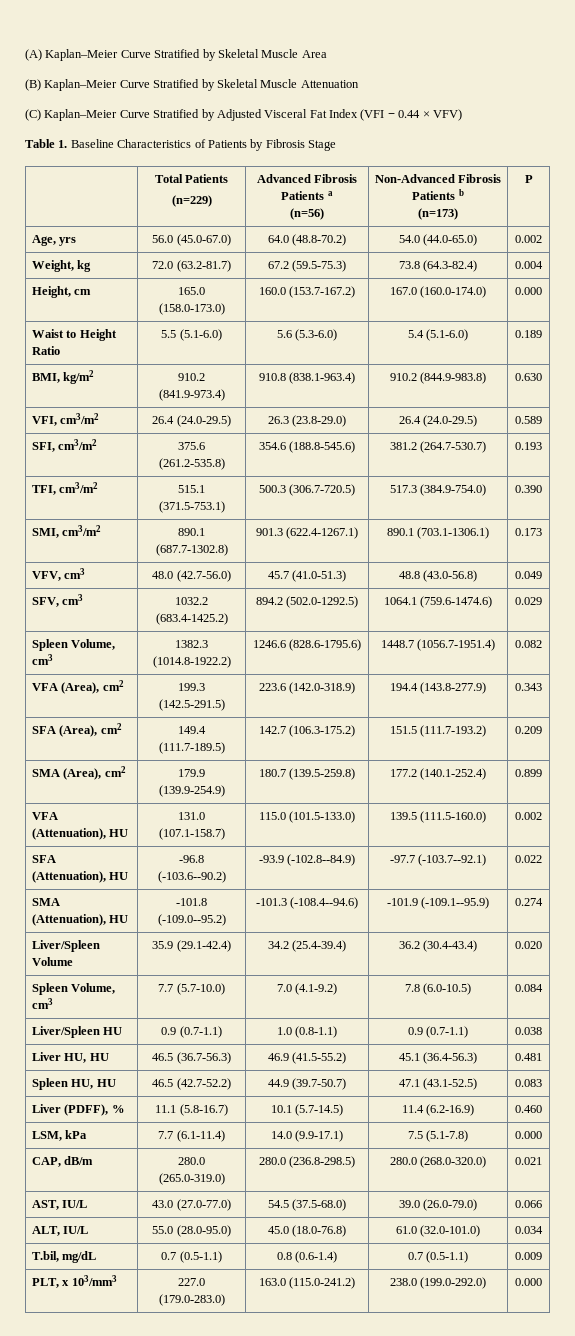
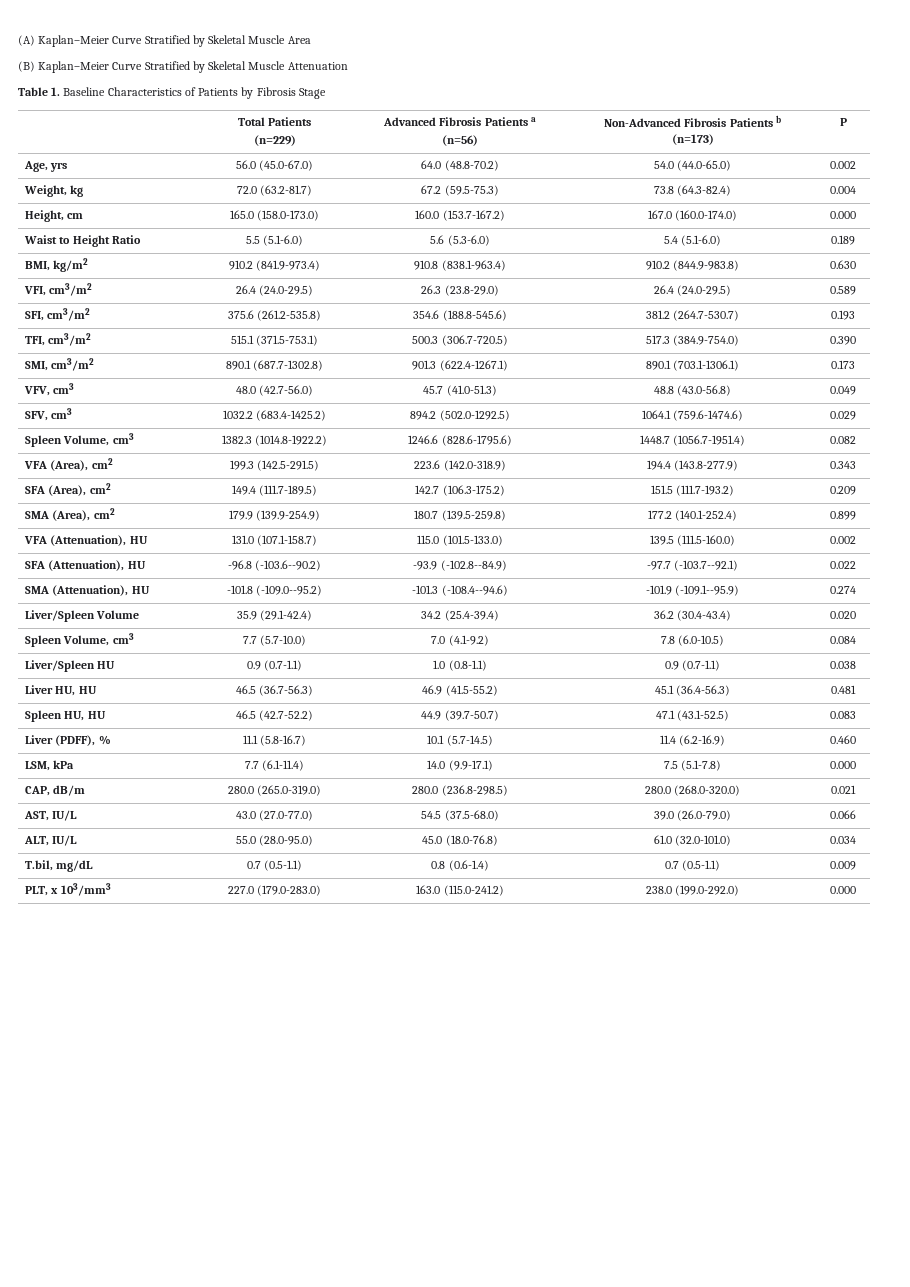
- (C) Kaplan–Meier Curve Stratified by Adjusted Visceral Fat Index (VFI − 0.44 × VFV)

